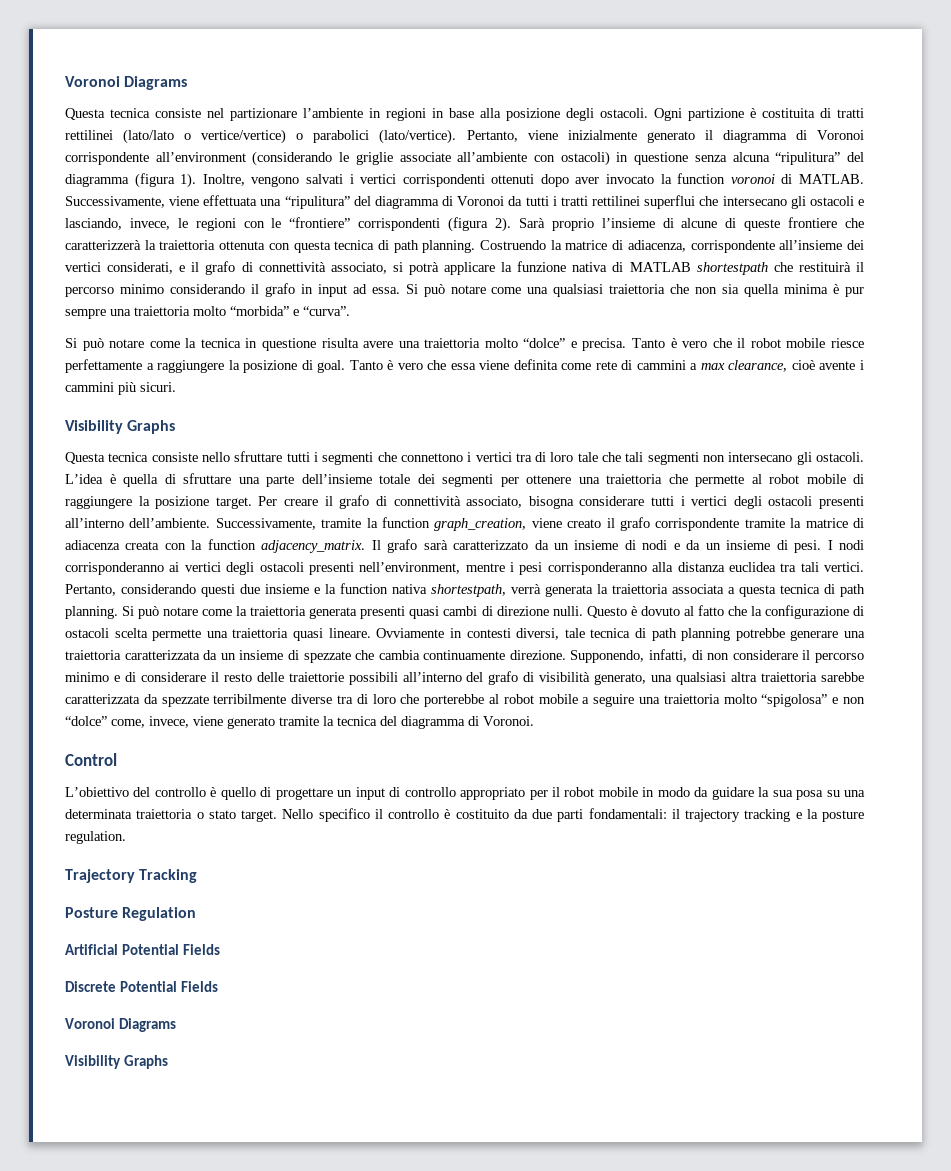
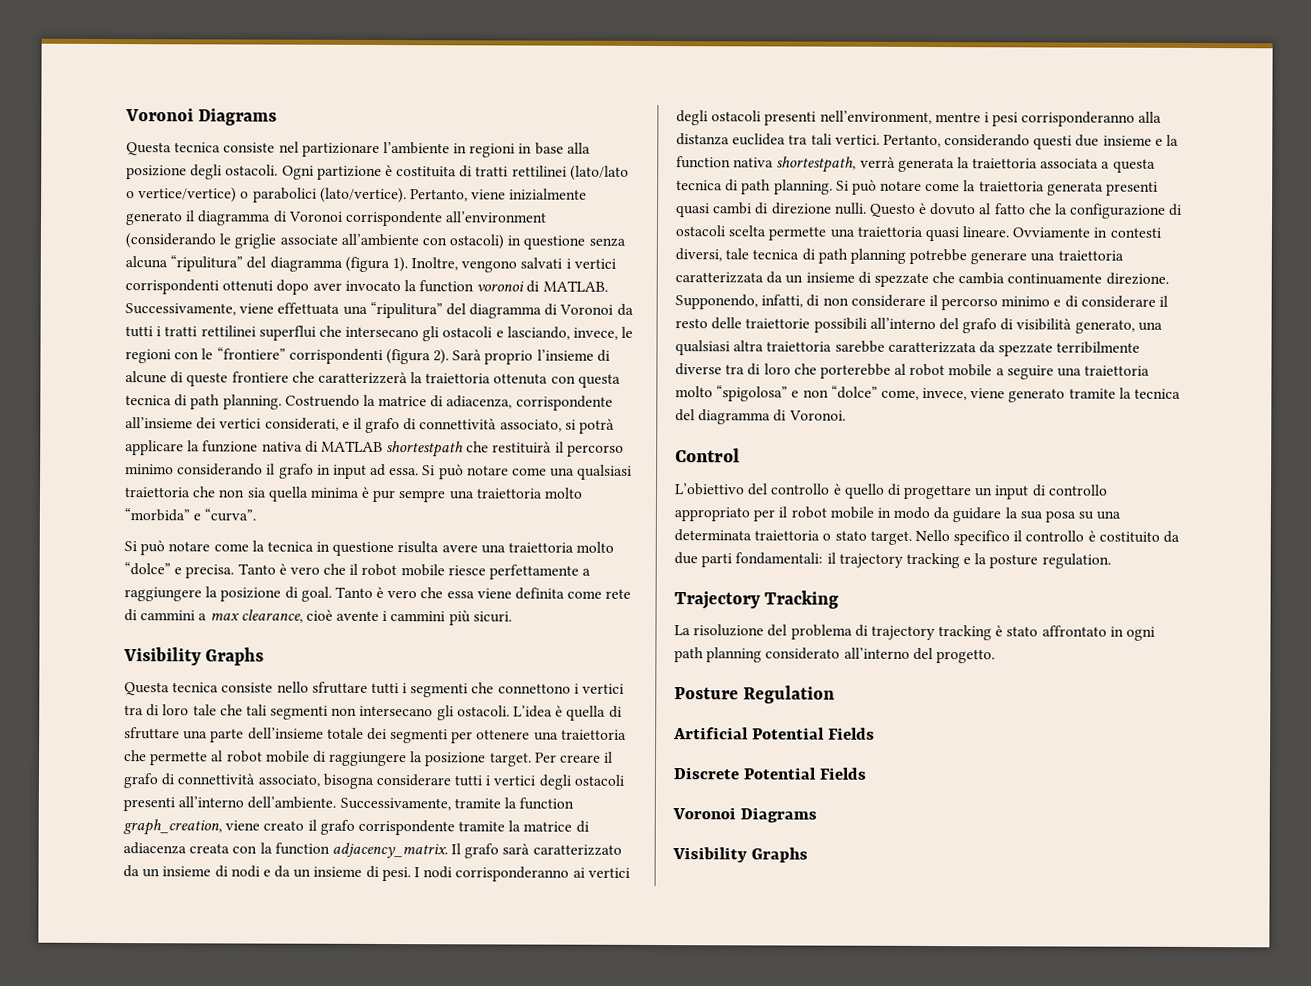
+ La risoluzione del problema di trajectory tracking è stato affrontato in ogni path planning considerato all’interno del progetto.

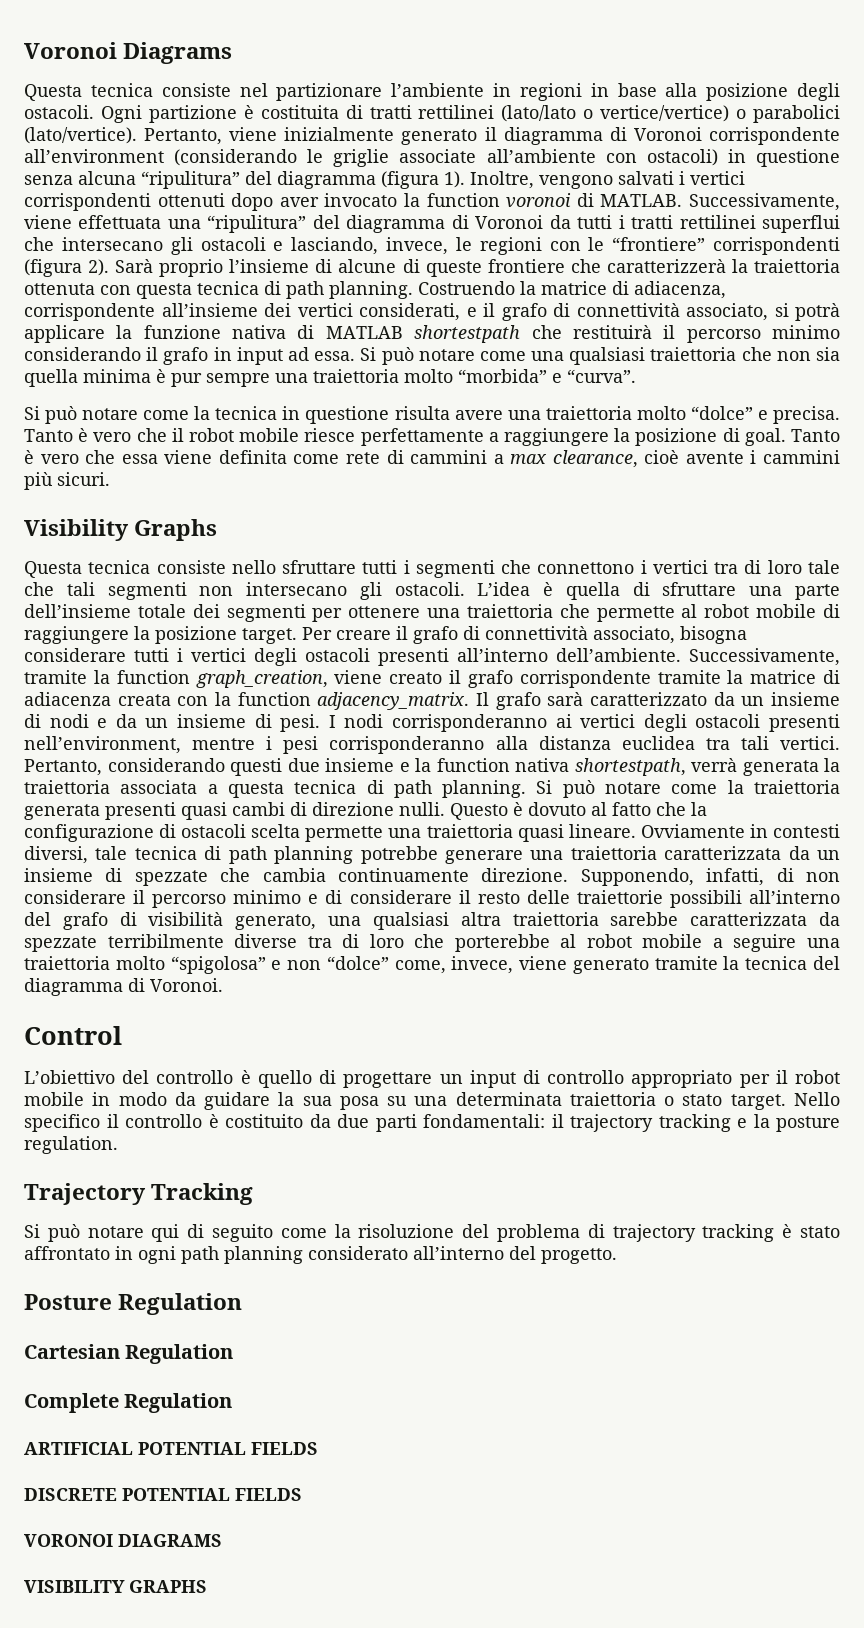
- La risoluzione del problema di trajectory tracking è stato affrontato in ogni path planning considerato all’interno del progetto.
+ Si può notare qui di seguito come la risoluzione del problema di trajectory tracking è stato affrontato in ogni path planning considerato all’interno del progetto.
- Artificial Potential Fields
- Discrete Potential Fields
- Voronoi Diagrams
- Visibility Graphs
+ Cartesian Regulation
+ Complete Regulation
+ ARTIFICIAL POTENTIAL FIELDS
+ DISCRETE POTENTIAL FIELDS
+ VORONOI DIAGRAMS
+ VISIBILITY GRAPHS

